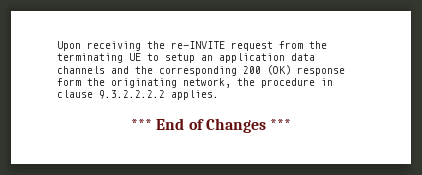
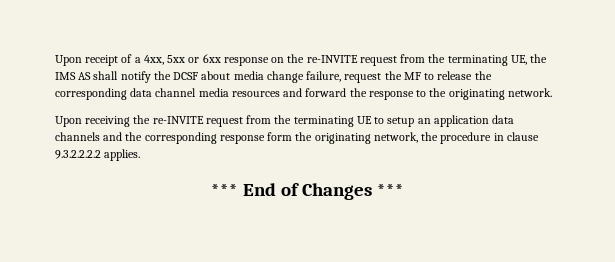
- Upon receiving the re-INVITE request from the terminating UE to setup an application data channels and the corresponding 200 (OK) response form the originating network, the procedure in clause 9.3.2.2.2.2 applies.
+ Upon receipt of a 4xx, 5xx or 6xx response on the re-INVITE request from the terminating UE, the IMS AS shall notify the DCSF about media change failure, request the MF to release the corresponding data channel media resources and forward the response to the originating network.
+ Upon receiving the re-INVITE request from the terminating UE to setup an application data channels and the corresponding response form the originating network, the procedure in clause 9.3.2.2.2.2 applies.

